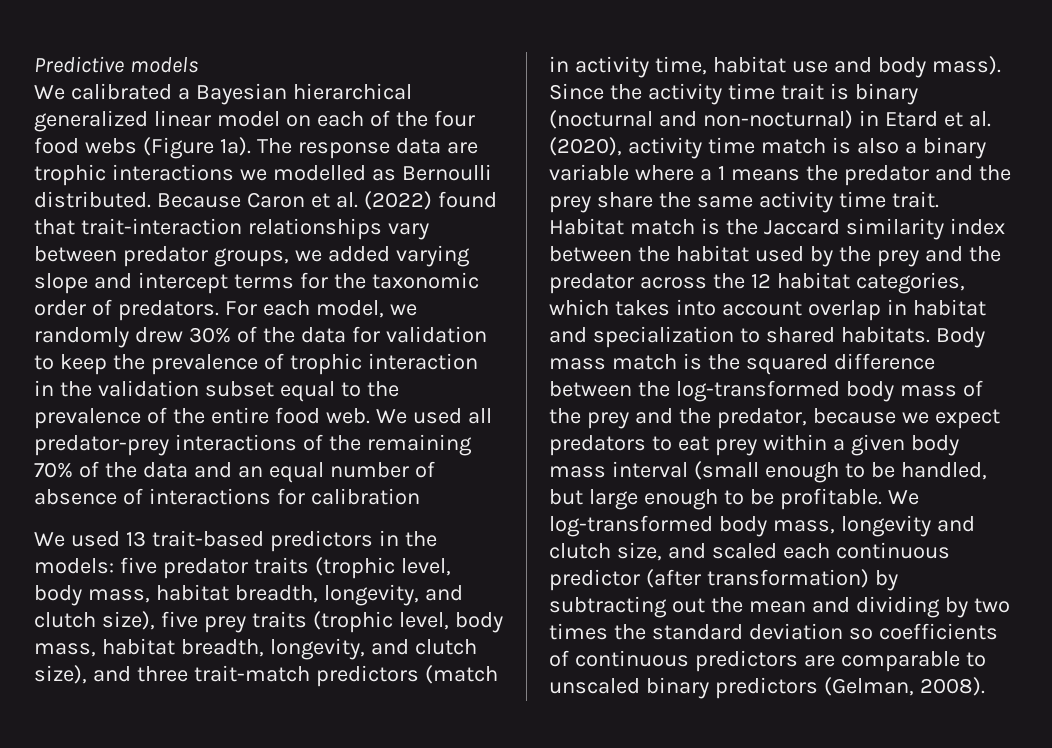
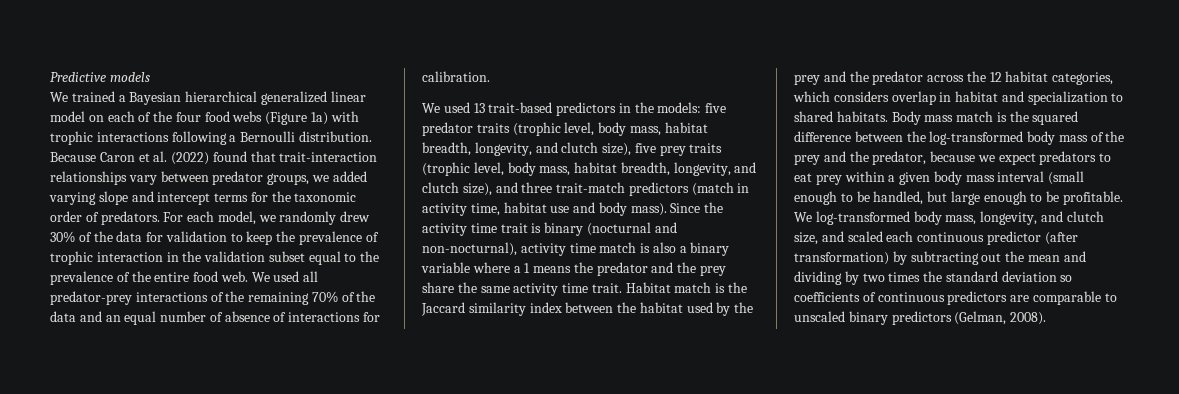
- We calibrated a Bayesian hierarchical generalized linear model on each of the four food webs (Figure 1a). The response data are trophic interactions we modelled as Bernoulli distributed.
+ We trained a Bayesian hierarchical generalized linear model on each of the four food webs (Figure 1a) with trophic interactions following a Bernoulli distribution.
- We used all predator-prey interactions of the remaining 70% of the data and an equal number of absence of interactions for calibration
+ We used all predator-prey interactions of the remaining 70% of the data and an equal number of absence of interactions for calibration.
- Since the activity time trait is binary (nocturnal and non-nocturnal) in Etard et al. (2020), activity time match is also a binary variable where a 1 means the predator and the prey share the same activity time trait.
+ Since the activity time trait is binary (nocturnal and non-nocturnal), activity time match is also a binary variable where a 1 means the predator and the prey share the same activity time trait.
- Habitat match is the Jaccard similarity index between the habitat used by the prey and the predator across the 12 habitat categories, which takes into account overlap in habitat and specialization to shared habitats.
+ Habitat match is the Jaccard similarity index between the habitat used by the prey and the predator across the 12 habitat categories, which considers overlap in habitat and specialization to shared habitats.
- We log-transformed body mass, longevity and clutch size, and scaled each continuous predictor (after transformation) by subtracting out the mean and dividing by two times the standard deviation so coefficients of continuous predictors are comparable to unscaled binary predictors (Gelman, 2008).
+ We log-transformed body mass, longevity, and clutch size, and scaled each continuous predictor (after transformation) by subtracting out the mean and dividing by two times the standard deviation so coefficients of continuous predictors are comparable to unscaled binary predictors (Gelman, 2008).

